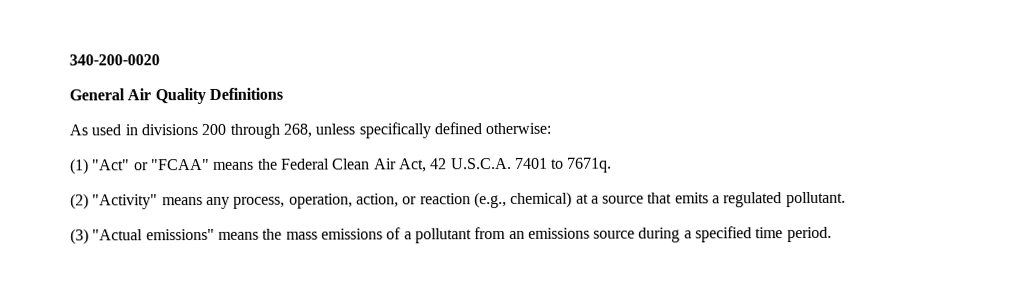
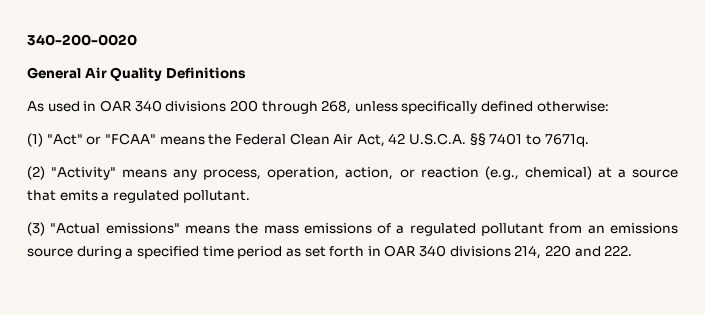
- As used in divisions 200 through 268, unless specifically defined otherwise:
+ As used in OAR 340 divisions 200 through 268, unless specifically defined otherwise:
- (1) "Act" or "FCAA" means the Federal Clean Air Act, 42 U.S.C.A. 7401 to 7671q.
+ (1) "Act" or "FCAA" means the Federal Clean Air Act, 42 U.S.C.A. §§ 7401 to 7671q.
- (3) "Actual emissions" means the mass emissions of a pollutant from an emissions source during a specified time period.
+ (3) "Actual emissions" means the mass emissions of a regulated pollutant from an emissions source during a specified time period as set forth in OAR 340 divisions 214, 220 and 222.

